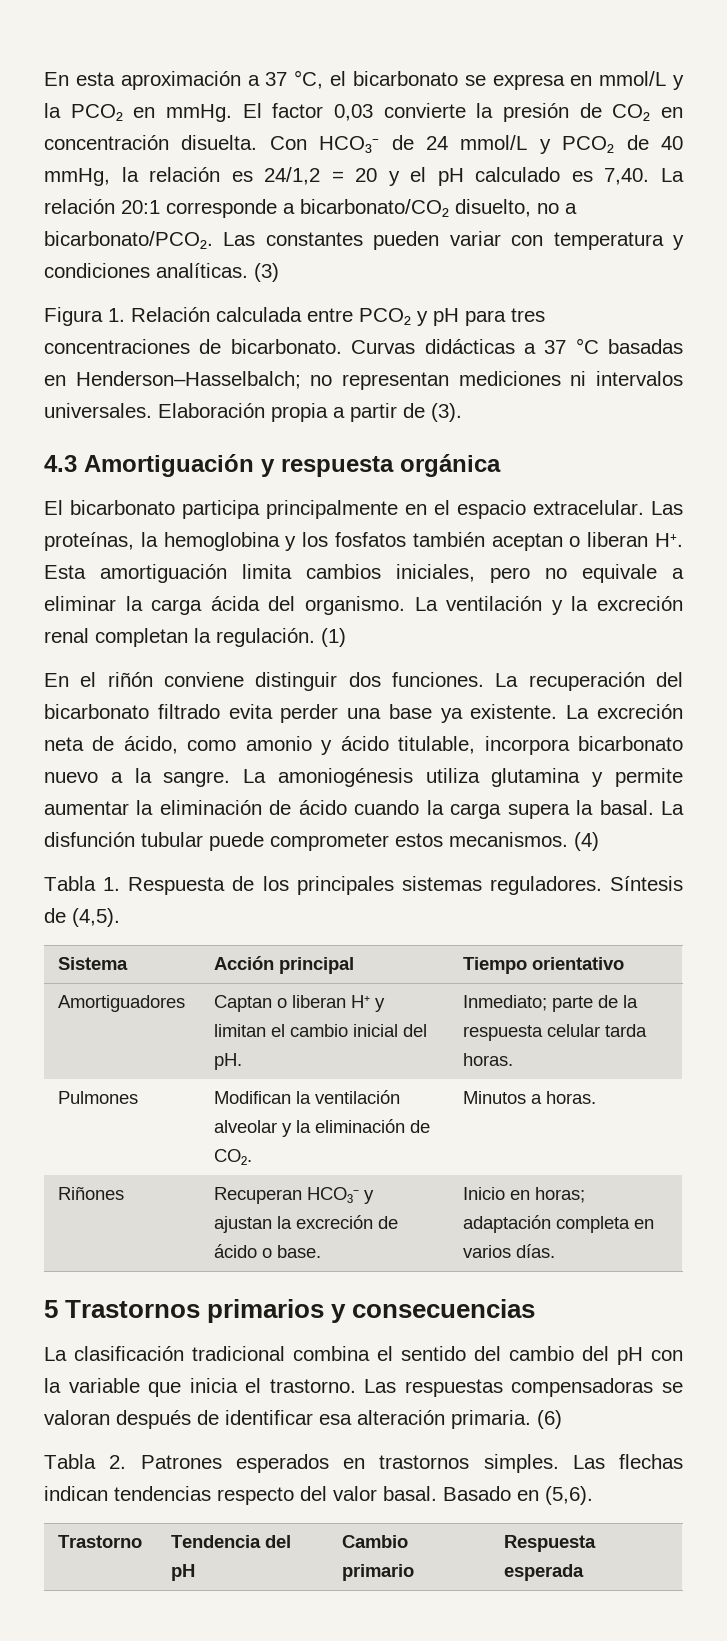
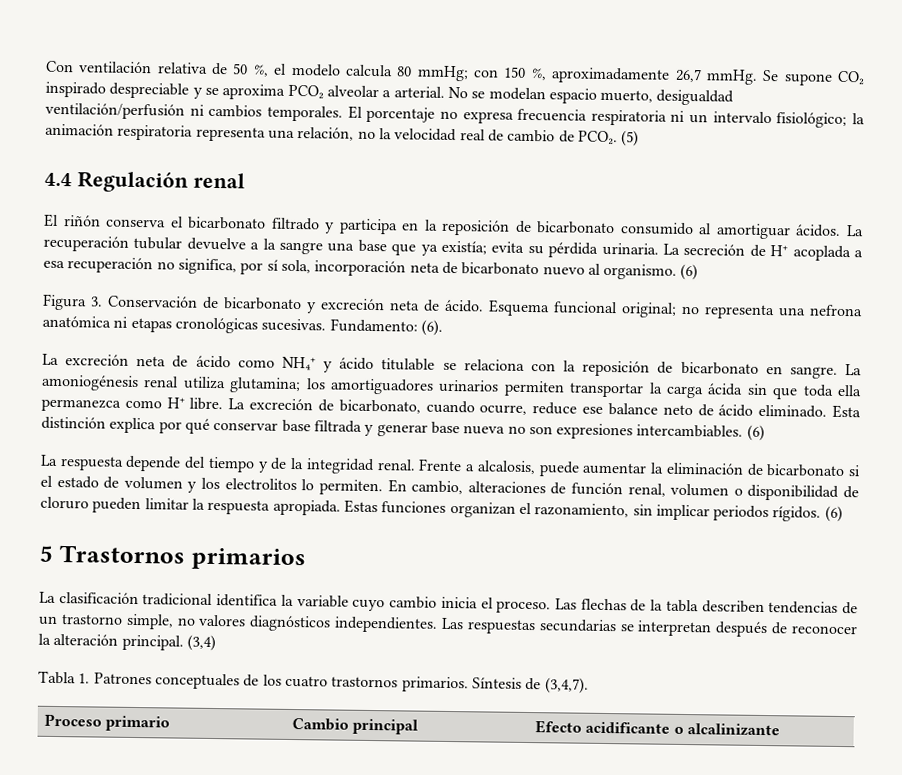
- En esta aproximación a 37 °C, el bicarbonato se expresa en mmol/L y la PCO₂ en mmHg. El factor 0,03 convierte la presión de CO₂ en concentración disuelta. Con HCO₃⁻ de 24 mmol/L y PCO₂ de 40 mmHg, la relación es 24/1,2 = 20 y el pH calculado es 7,40. La relación 20:1 corresponde a bicarbonato/CO₂ disuelto, no a bicarbonato/PCO₂. Las constantes pueden variar con temperatura y condiciones analíticas. (3)
- Figura 1. Relación calculada entre PCO₂ y pH para tres concentraciones de bicarbonato. Curvas didácticas a 37 °C basadas en Henderson–Hasselbalch; no representan mediciones ni intervalos universales. Elaboración propia a partir de (3).
- 4.3 Amortiguación y respuesta orgánica
- El bicarbonato participa principalmente en el espacio extracelular. Las proteínas, la hemoglobina y los fosfatos también aceptan o liberan H⁺. Esta amortiguación limita cambios iniciales, pero no equivale a eliminar la carga ácida del organismo. La ventilación y la excreción renal completan la regulación. (1)
- En el riñón conviene distinguir dos funciones. La recuperación del bicarbonato filtrado evita perder una base ya existente. La excreción neta de ácido, como amonio y ácido titulable, incorpora bicarbonato nuevo a la sangre. La amoniogénesis utiliza glutamina y permite aumentar la eliminación de ácido cuando la carga supera la basal. La disfunción tubular puede comprometer estos mecanismos. (4)
- Tabla 1. Respuesta de los principales sistemas reguladores. Síntesis de (4,5).
- Sistema | Acción principal | Tiempo orientativo
- Amortiguadores | Captan o liberan H⁺ y limitan el cambio inicial del pH. | Inmediato; parte de la respuesta celular tarda horas.
- Pulmones | Modifican la ventilación alveolar y la eliminación de CO₂. | Minutos a horas.
- Riñones | Recuperan HCO₃⁻ y ajustan la excreción de ácido o base. | Inicio en horas; adaptación completa en varios días.
+ Con ventilación relativa de 50 %, el modelo calcula 80 mmHg; con 150 %, aproximadamente 26,7 mmHg. Se supone CO₂ inspirado despreciable y se aproxima PCO₂ alveolar a arterial. No se modelan espacio muerto, desigualdad ventilación/perfusión ni cambios temporales. El porcentaje no expresa frecuencia respiratoria ni un intervalo fisiológico; la animación respiratoria representa una relación, no la velocidad real de cambio de PCO₂. (5)
+ 4.4 Regulación renal
+ El riñón conserva el bicarbonato filtrado y participa en la reposición de bicarbonato consumido al amortiguar ácidos. La recuperación tubular devuelve a la sangre una base que ya existía; evita su pérdida urinaria. La secreción de H⁺ acoplada a esa recuperación no significa, por sí sola, incorporación neta de bicarbonato nuevo al organismo. (6)
+ Figura 3. Conservación de bicarbonato y excreción neta de ácido. Esquema funcional original; no representa una nefrona anatómica ni etapas cronológicas sucesivas. Fundamento: (6).
+ La excreción neta de ácido como NH₄⁺ y ácido titulable se relaciona con la reposición de bicarbonato en sangre. La amoniogénesis renal utiliza glutamina; los amortiguadores urinarios permiten transportar la carga ácida sin que toda ella permanezca como H⁺ libre. La excreción de bicarbonato, cuando ocurre, reduce ese balance neto de ácido eliminado. Esta distinción explica por qué conservar base filtrada y generar base nueva no son expresiones intercambiables. (6)
+ La respuesta depende del tiempo y de la integridad renal. Frente a alcalosis, puede aumentar la eliminación de bicarbonato si el estado de volumen y los electrolitos lo permiten. En cambio, alteraciones de función renal, volumen o disponibilidad de cloruro pueden limitar la respuesta apropiada. Estas funciones organizan el razonamiento, sin implicar periodos rígidos. (6)
- 5 Trastornos primarios y consecuencias
+ 5 Trastornos primarios
- La clasificación tradicional combina el sentido del cambio del pH con la variable que inicia el trastorno. Las respuestas compensadoras se valoran después de identificar esa alteración primaria. (6)
- Tabla 2. Patrones esperados en trastornos simples. Las flechas indican tendencias respecto del valor basal. Basado en (5,6).
- Trastorno | Tendencia del pH | Cambio primario | Respuesta esperada
+ La clasificación tradicional identifica la variable cuyo cambio inicia el proceso. Las flechas de la tabla describen tendencias de un trastorno simple, no valores diagnósticos independientes. Las respuestas secundarias se interpretan después de reconocer la alteración principal. (3,4)
+ Tabla 1. Patrones conceptuales de los cuatro trastornos primarios. Síntesis de (3,4,7).
+ Proceso primario | Cambio principal | Efecto acidificante o alcalinizante

